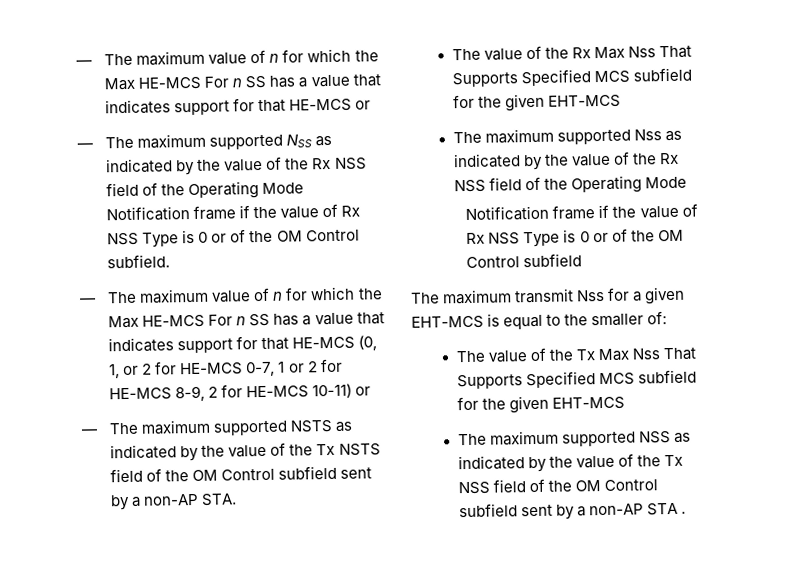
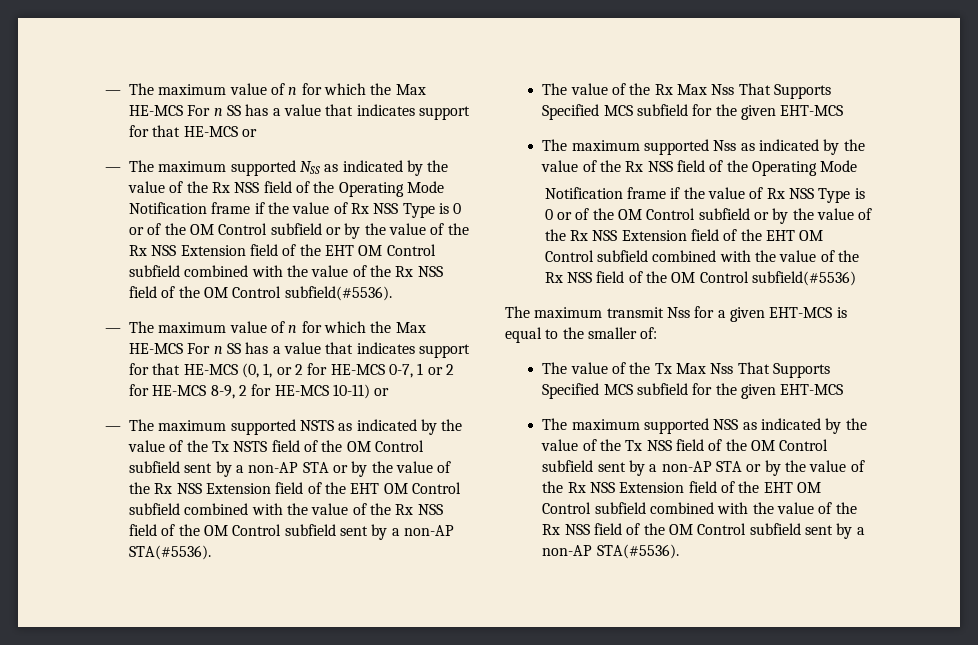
- — The maximum supported NSS as indicated by the value of the Rx NSS field of the Operating Mode Notification frame if the value of Rx NSS Type is 0 or of the OM Control subfield.
+ — The maximum supported NSS as indicated by the value of the Rx NSS field of the Operating Mode Notification frame if the value of Rx NSS Type is 0 or of the OM Control subfield or by the value of the Rx NSS Extension field of the EHT OM Control subfield combined with the value of the Rx NSS field of the OM Control subfield(#5536).
- — The maximum supported NSTS as indicated by the value of the Tx NSTS field of the OM Control subfield sent by a non-AP STA.
+ — The maximum supported NSTS as indicated by the value of the Tx NSTS field of the OM Control subfield sent by a non-AP STA or by the value of the Rx NSS Extension field of the EHT OM Control subfield combined with the value of the Rx NSS field of the OM Control subfield sent by a non-AP STA(#5536).
- Notification frame if the value of Rx NSS Type is 0 or of the OM Control subfield
+ Notification frame if the value of Rx NSS Type is 0 or of the OM Control subfield or by the value of the Rx NSS Extension field of the EHT OM Control subfield combined with the value of the Rx NSS field of the OM Control subfield(#5536)
- The maximum supported NSS as indicated by the value of the Tx NSS field of the OM Control subfield sent by a non-AP STA .
+ The maximum supported NSS as indicated by the value of the Tx NSS field of the OM Control subfield sent by a non-AP STA or by the value of the Rx NSS Extension field of the EHT OM Control subfield combined with the value of the Rx NSS field of the OM Control subfield sent by a non-AP STA(#5536).

